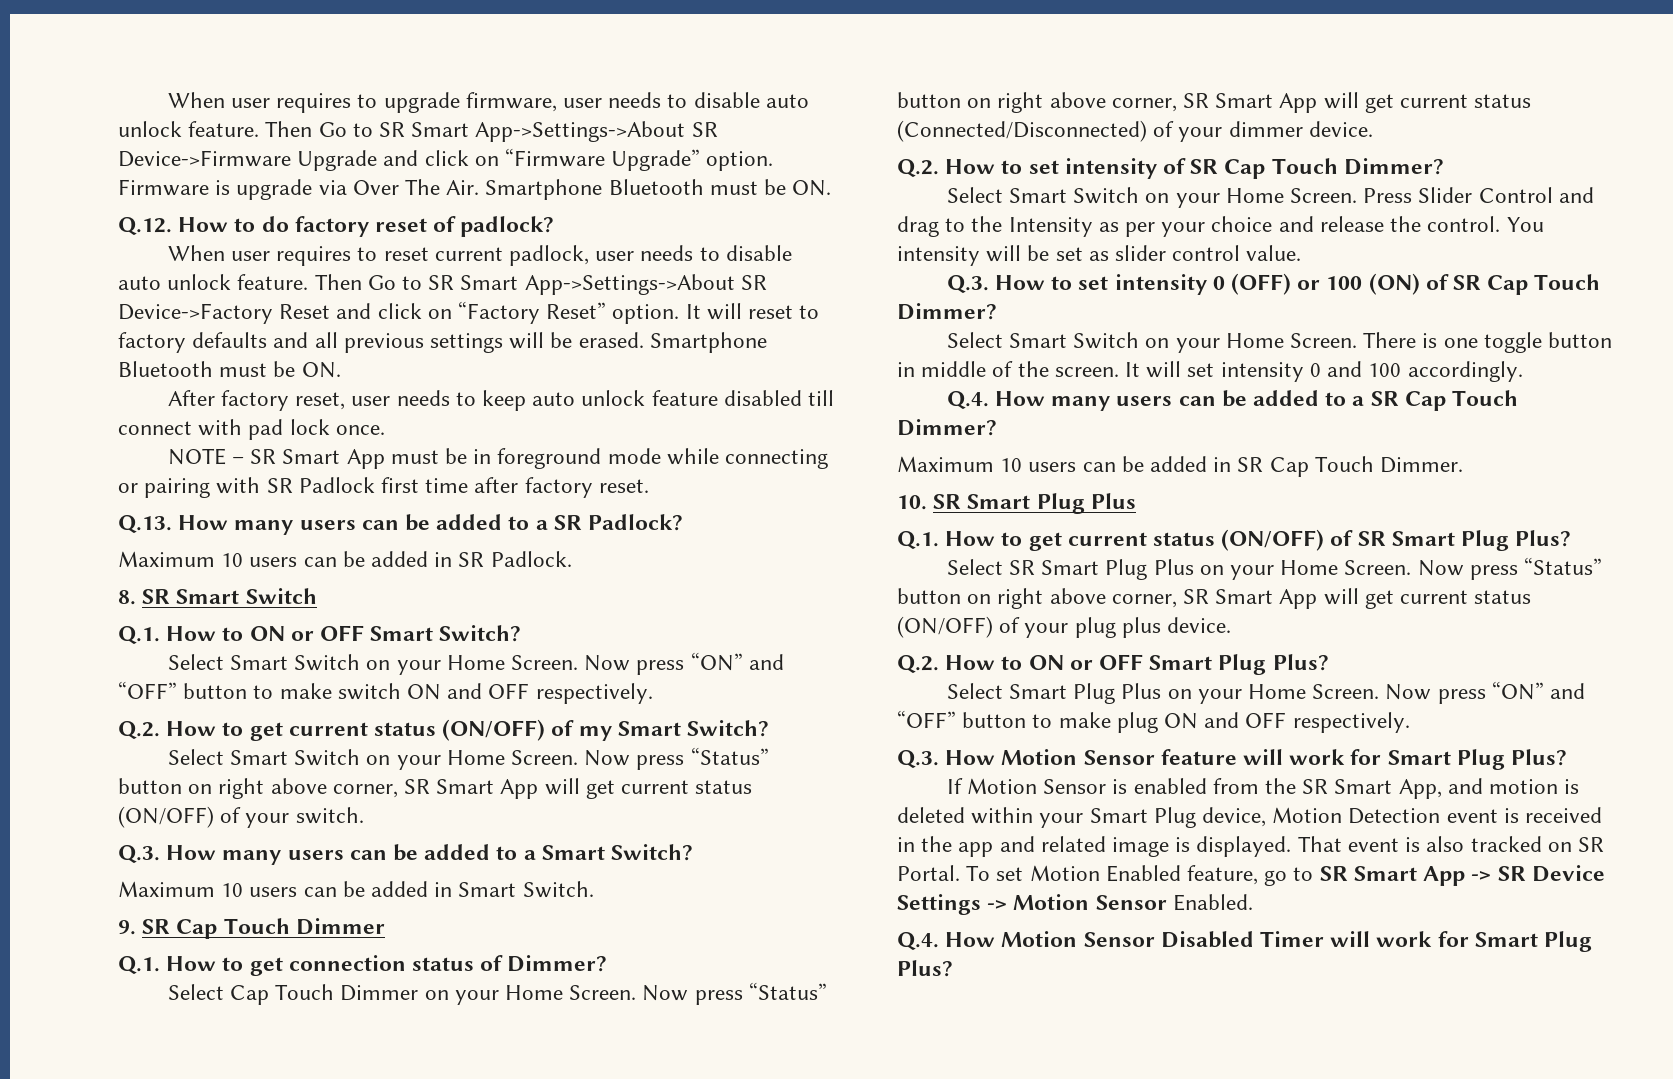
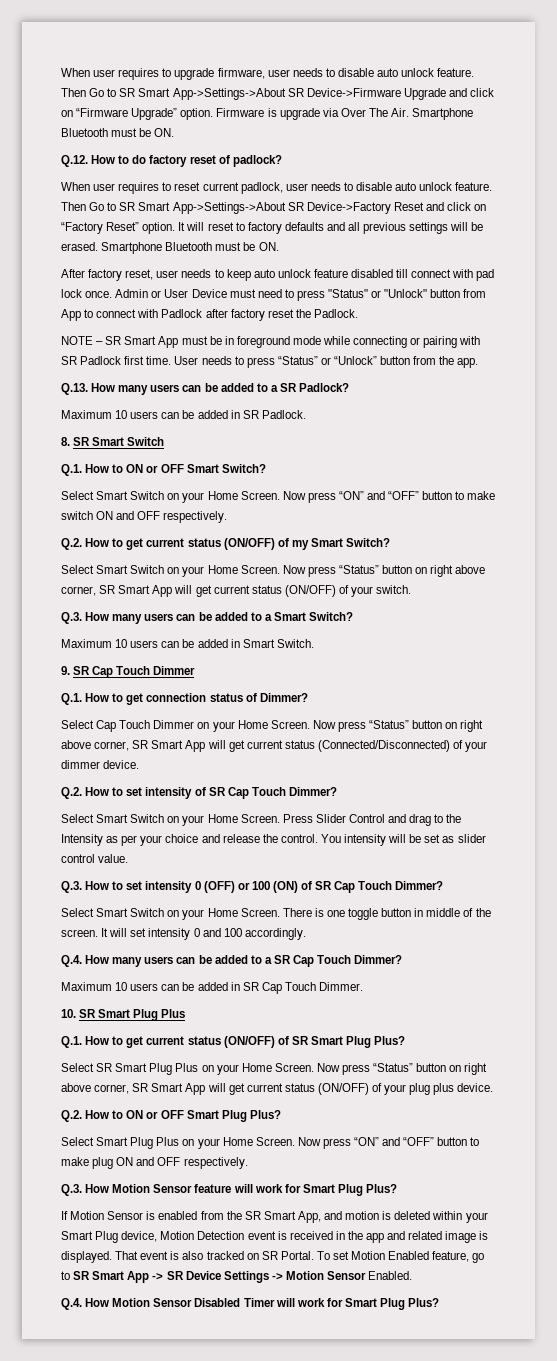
+ Admin or User Device must need to press "Status" or "Unlock" button from App to connect with Padlock after factory reset the Padlock.
- NOTE – SR Smart App must be in foreground mode while connecting or pairing with SR Padlock first time after factory reset.
+ NOTE – SR Smart App must be in foreground mode while connecting or pairing with SR Padlock first time. User needs to press “Status” or “Unlock” button from the app.

